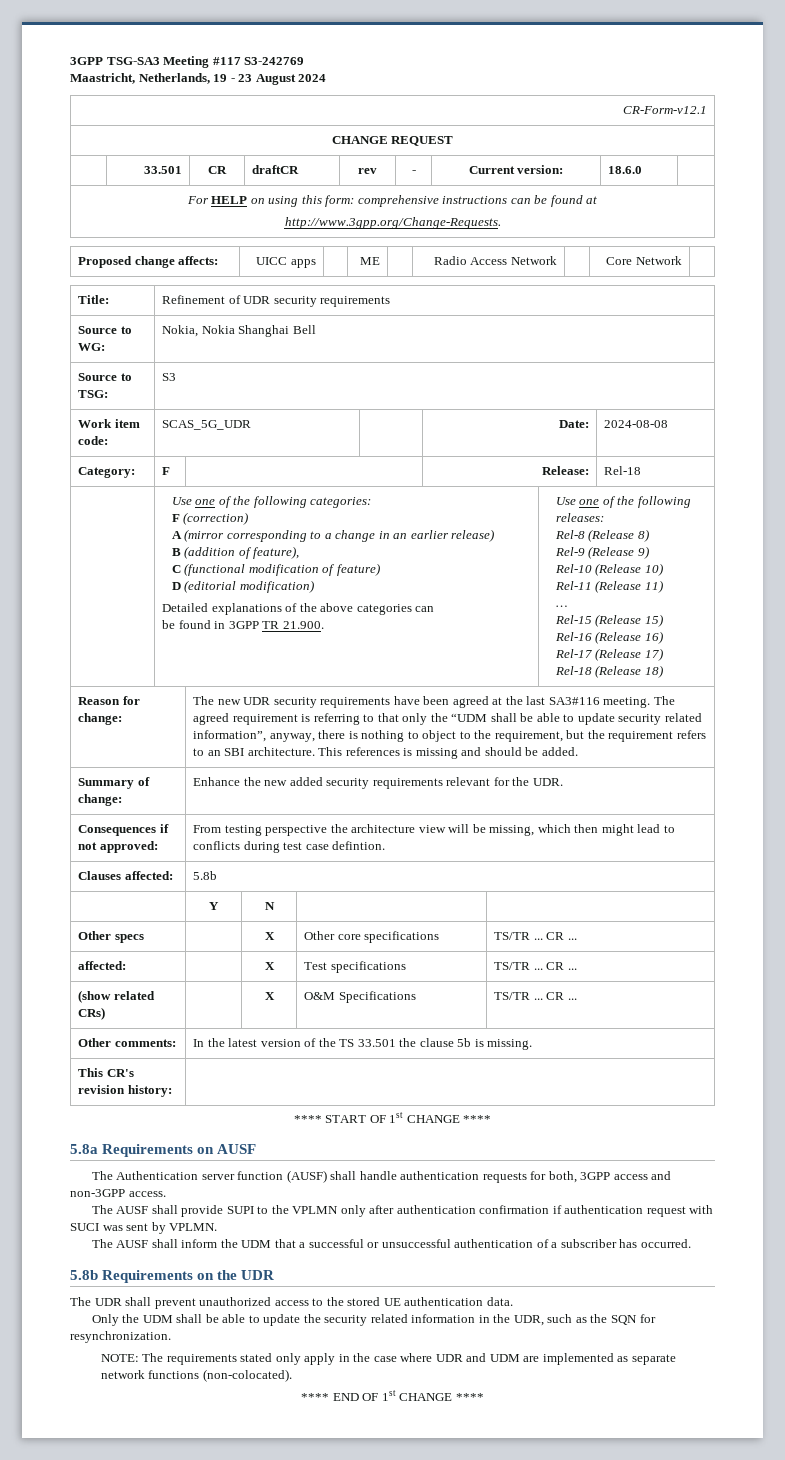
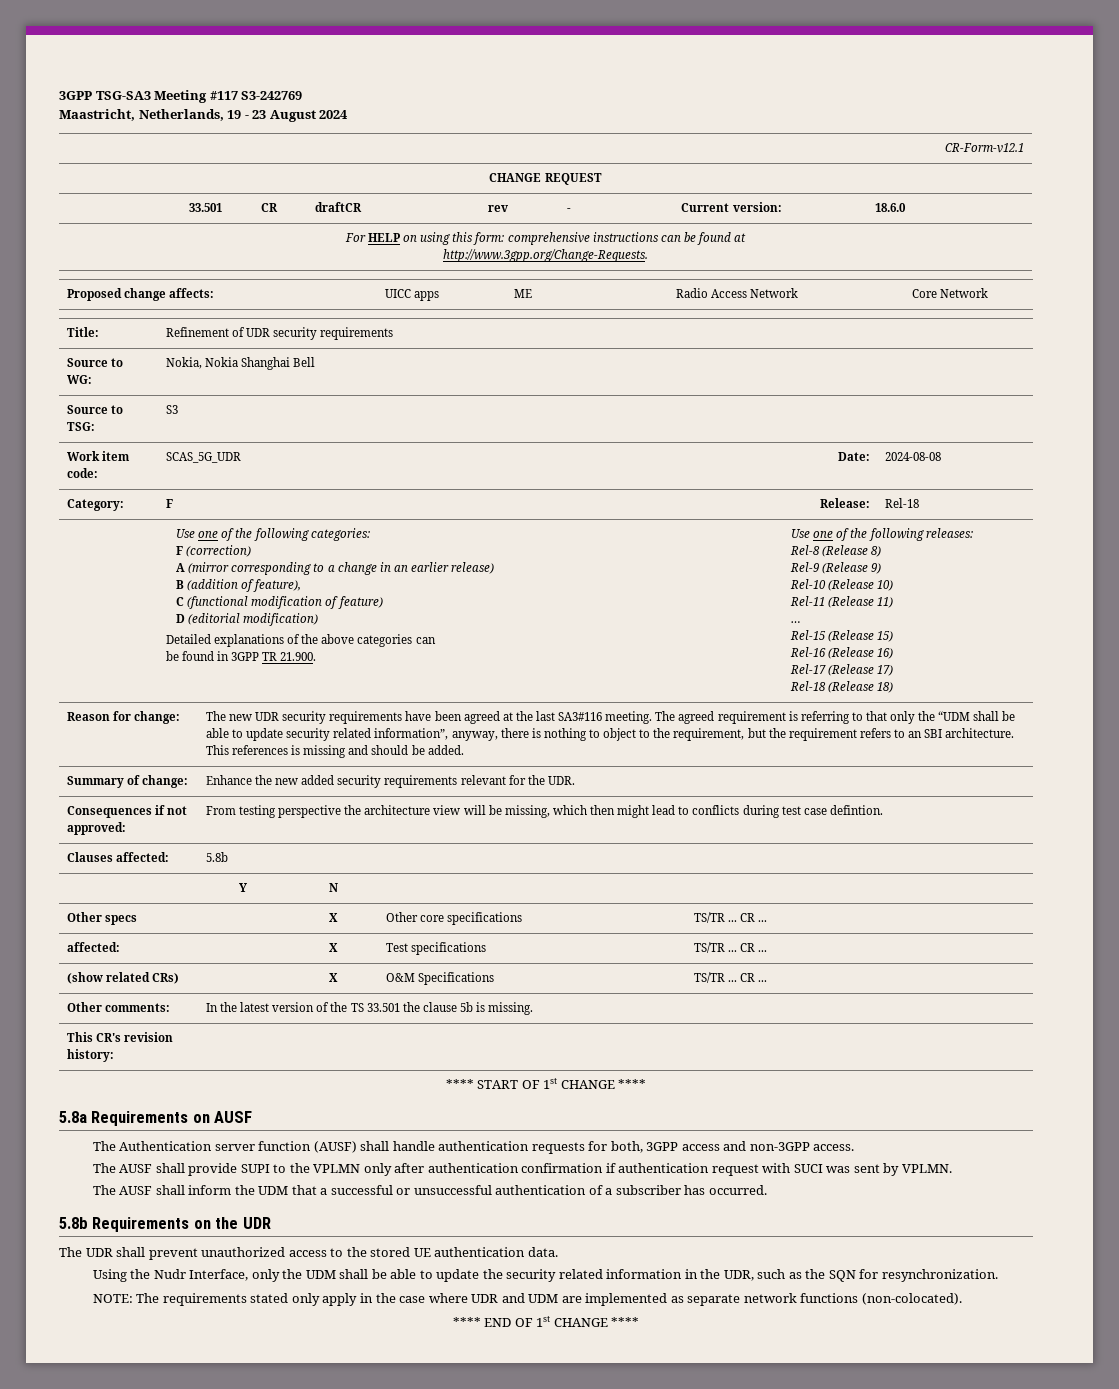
- Only the UDM shall be able to update the security related information in the UDR, such as the SQN for resynchronization.
+ Using the Nudr Interface, only the UDM shall be able to update the security related information in the UDR, such as the SQN for resynchronization.

